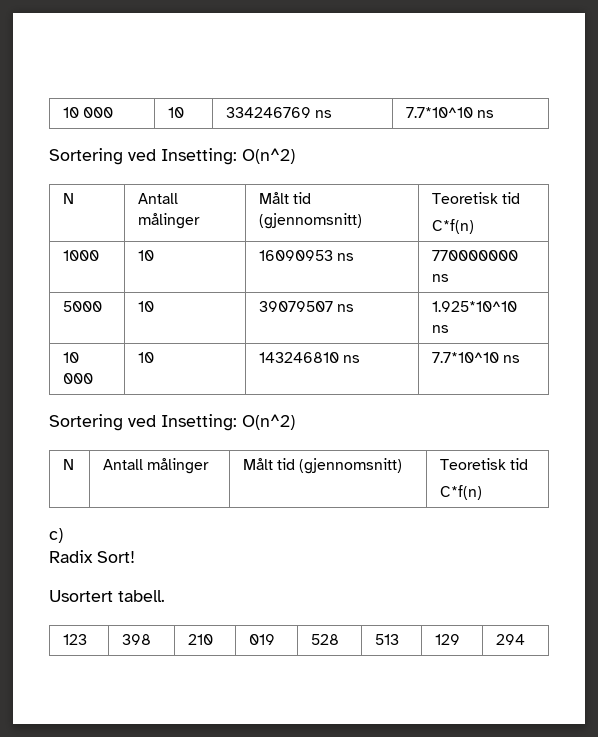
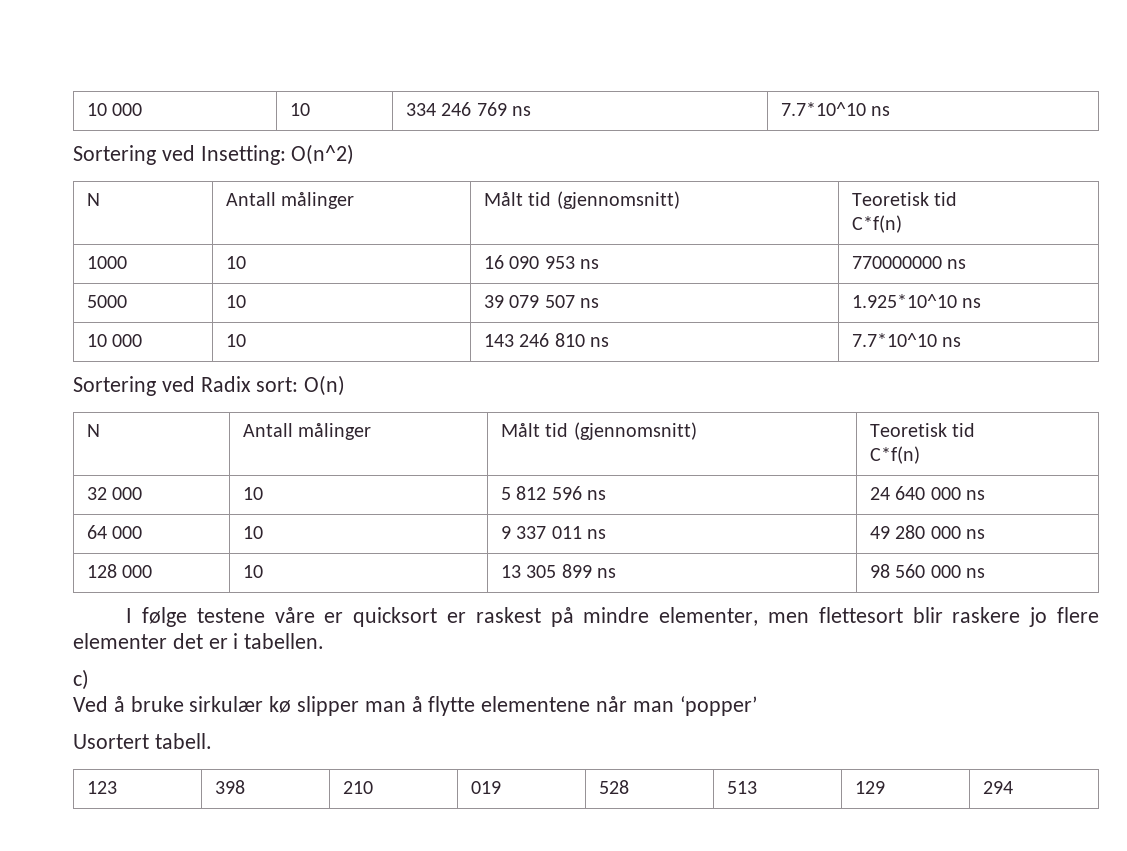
- 10 000 | 10 | 334246769 ns | 7.7*10^10 ns
+ 10 000 | 10 | 334 246 769 ns | 7.7*10^10 ns
- 1000 | 10 | 16090953 ns | 770000000 ns
+ 1000 | 10 | 16 090 953 ns | 770000000 ns
- 5000 | 10 | 39079507 ns | 1.925*10^10 ns
+ 5000 | 10 | 39 079 507 ns | 1.925*10^10 ns
- 10 000 | 10 | 143246810 ns | 7.7*10^10 ns
- Sortering ved Insetting: O(n^2)
+ 10 000 | 10 | 143 246 810 ns | 7.7*10^10 ns
+ Sortering ved Radix sort: O(n)
  N | Antall målinger | Målt tid (gjennomsnitt) | Teoretisk tid
  C*f(n)
+ 32 000 | 10 | 5 812 596 ns | 24 640 000 ns
+ 64 000 | 10 | 9 337 011 ns | 49 280 000 ns
+ 128 000 | 10 | 13 305 899 ns | 98 560 000 ns
+ I følge testene våre er quicksort er raskest på mindre elementer, men flettesort blir raskere jo flere elementer det er i tabellen.
  c)
- Radix Sort!
+ Ved å bruke sirkulær kø slipper man å flytte elementene når man ‘popper’

